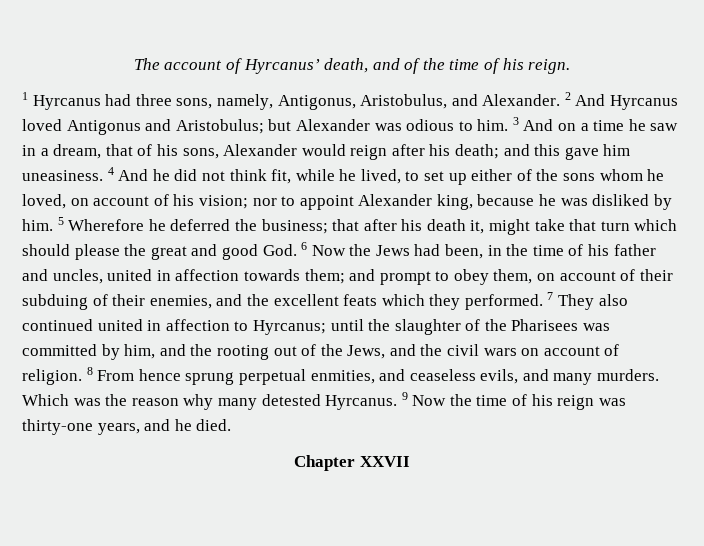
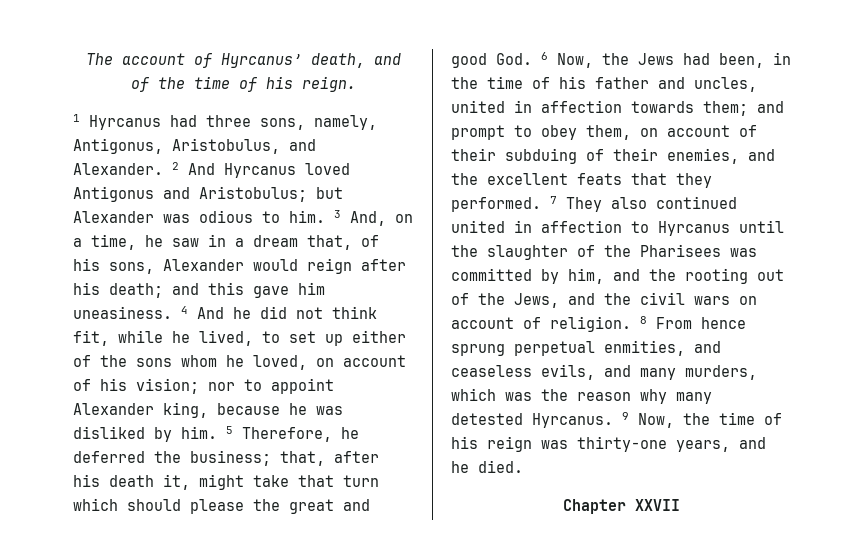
- 3 And on a time he saw in a dream, that of his sons, Alexander would reign after his death; and this gave him uneasiness.
+ 3 And, on a time, he saw in a dream that, of his sons, Alexander would reign after his death; and this gave him uneasiness.
- 5 Wherefore he deferred the business; that after his death it, might take that turn which should please the great and good God. 6 Now the Jews had been, in the time of his father and uncles, united in affection towards them; and prompt to obey them, on account of their subduing of their enemies, and the excellent feats which they performed.
+ 5 Therefore, he deferred the business; that, after his death it, might take that turn which should please the great and good God. 6 Now, the Jews had been, in the time of his father and uncles, united in affection towards them; and prompt to obey them, on account of their subduing of their enemies, and the excellent feats that they performed.
- 7 They also continued united in affection to Hyrcanus; until the slaughter of the Pharisees was committed by him, and the rooting out of the Jews, and the civil wars on account of religion.
+ 7 They also continued united in affection to Hyrcanus until the slaughter of the Pharisees was committed by him, and the rooting out of the Jews, and the civil wars on account of religion.
- 8 From hence sprung perpetual enmities, and ceaseless evils, and many murders. Which was the reason why many detested Hyrcanus.
+ 8 From hence sprung perpetual enmities, and ceaseless evils, and many murders, which was the reason why many detested Hyrcanus.
- 9 Now the time of his reign was thirty-one years, and he died.
+ 9 Now, the time of his reign was thirty-one years, and he died.

